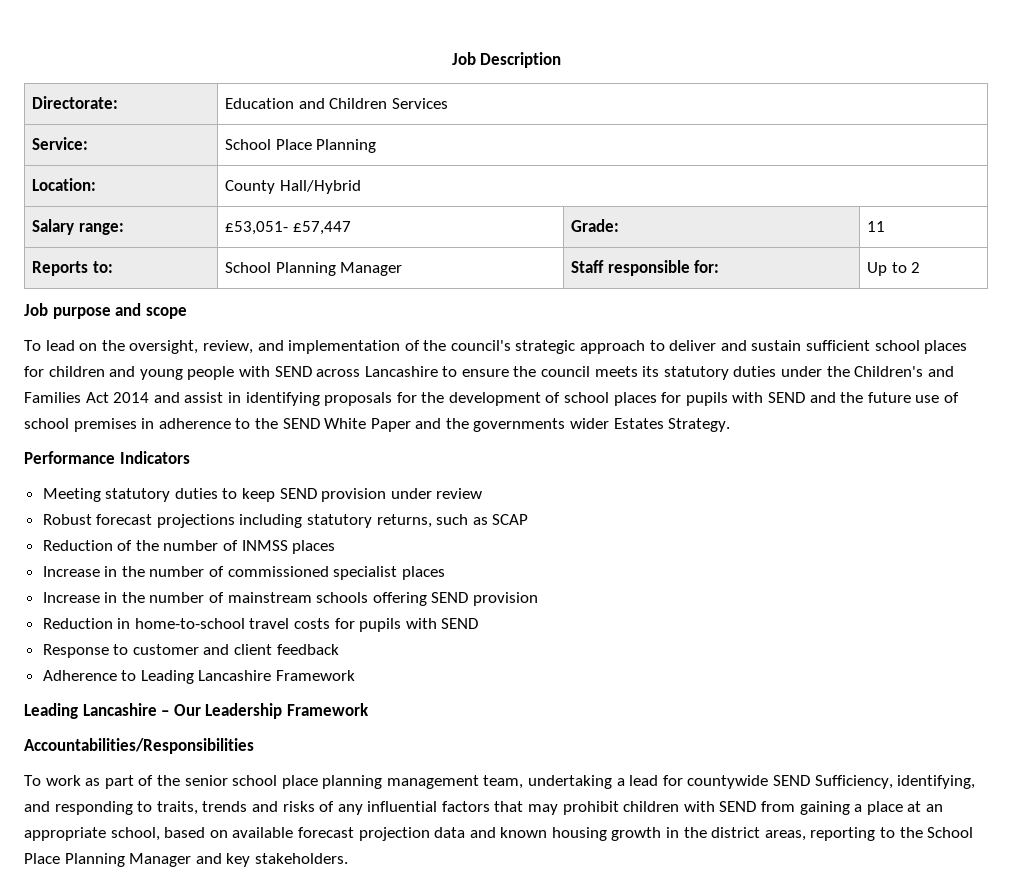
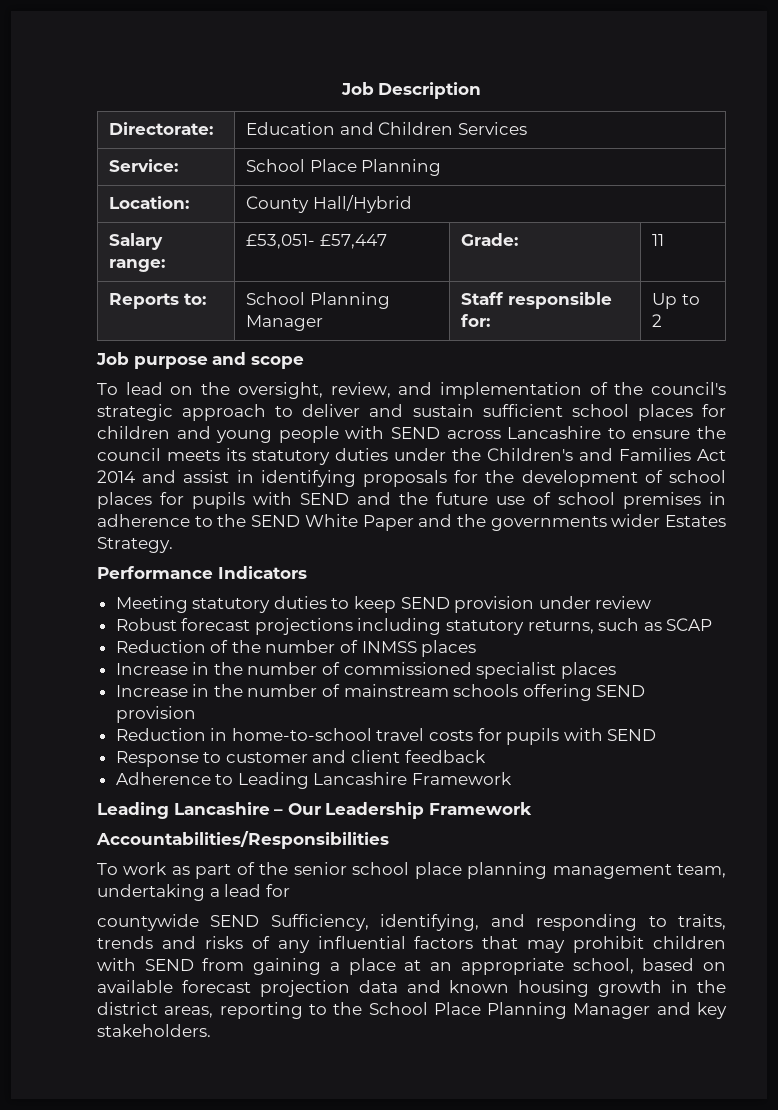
- To work as part of the senior school place planning management team, undertaking a lead for countywide SEND Sufficiency, identifying, and responding to traits, trends and risks of any influential factors that may prohibit children with SEND from gaining a place at an appropriate school, based on available forecast projection data and known housing growth in the district areas, reporting to the School Place Planning Manager and key stakeholders.
+ To work as part of the senior school place planning management team, undertaking a lead for
+ countywide SEND Sufficiency, identifying, and responding to traits, trends and risks of any influential factors that may prohibit children with SEND from gaining a place at an appropriate school, based on available forecast projection data and known housing growth in the district areas, reporting to the School Place Planning Manager and key stakeholders.

